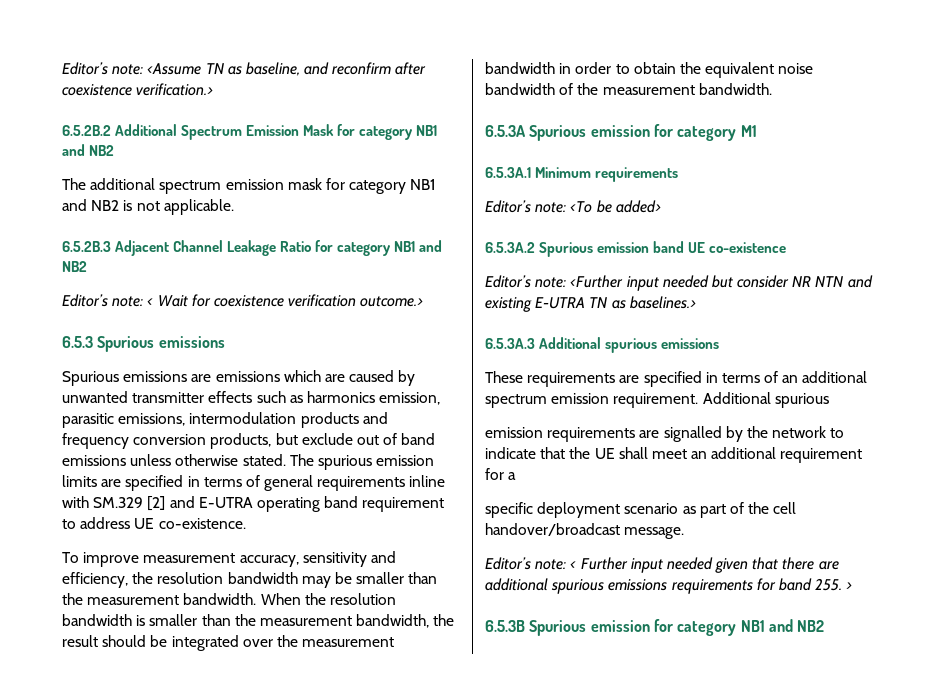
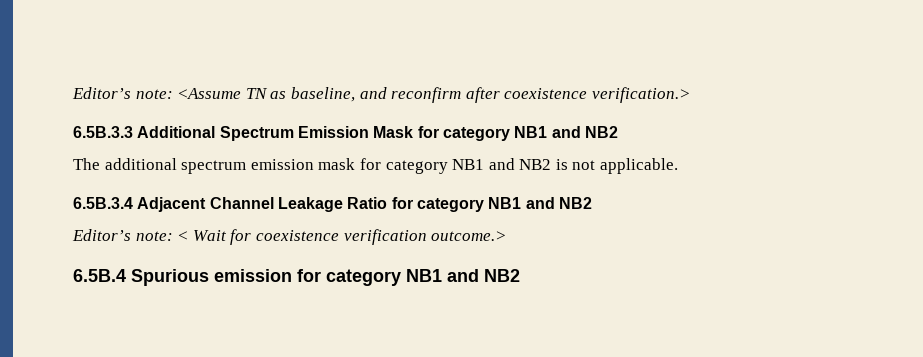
- 6.5.2B.2 Additional Spectrum Emission Mask for category NB1 and NB2
+ 6.5B.3.3 Additional Spectrum Emission Mask for category NB1 and NB2
- 6.5.2B.3 Adjacent Channel Leakage Ratio for category NB1 and NB2
+ 6.5B.3.4 Adjacent Channel Leakage Ratio for category NB1 and NB2
- 6.5.3 Spurious emissions
- Spurious emissions are emissions which are caused by unwanted transmitter effects such as harmonics emission, parasitic emissions, intermodulation products and frequency conversion products, but exclude out of band emissions unless otherwise stated. The spurious emission limits are specified in terms of general requirements inline with SM.329 [2] and E-UTRA operating band requirement to address UE co-existence.
- To improve measurement accuracy, sensitivity and efficiency, the resolution bandwidth may be smaller than the measurement bandwidth. When the resolution bandwidth is smaller than the measurement bandwidth, the result should be integrated over the measurement bandwidth in order to obtain the equivalent noise bandwidth of the measurement bandwidth.
- 6.5.3A Spurious emission for category M1
- 6.5.3A.1 Minimum requirements
- Editor’s note: <To be added>
- 6.5.3A.2 Spurious emission band UE co-existence
- Editor’s note: <Further input needed but consider NR NTN and existing E-UTRA TN as baselines.>
- 6.5.3A.3 Additional spurious emissions
- These requirements are specified in terms of an additional spectrum emission requirement. Additional spurious
- emission requirements are signalled by the network to indicate that the UE shall meet an additional requirement for a
- specific deployment scenario as part of the cell handover/broadcast message.
- Editor’s note: < Further input needed given that there are additional spurious emissions requirements for band 255. >
- 6.5.3B Spurious emission for category NB1 and NB2
+ 6.5B.4 Spurious emission for category NB1 and NB2

